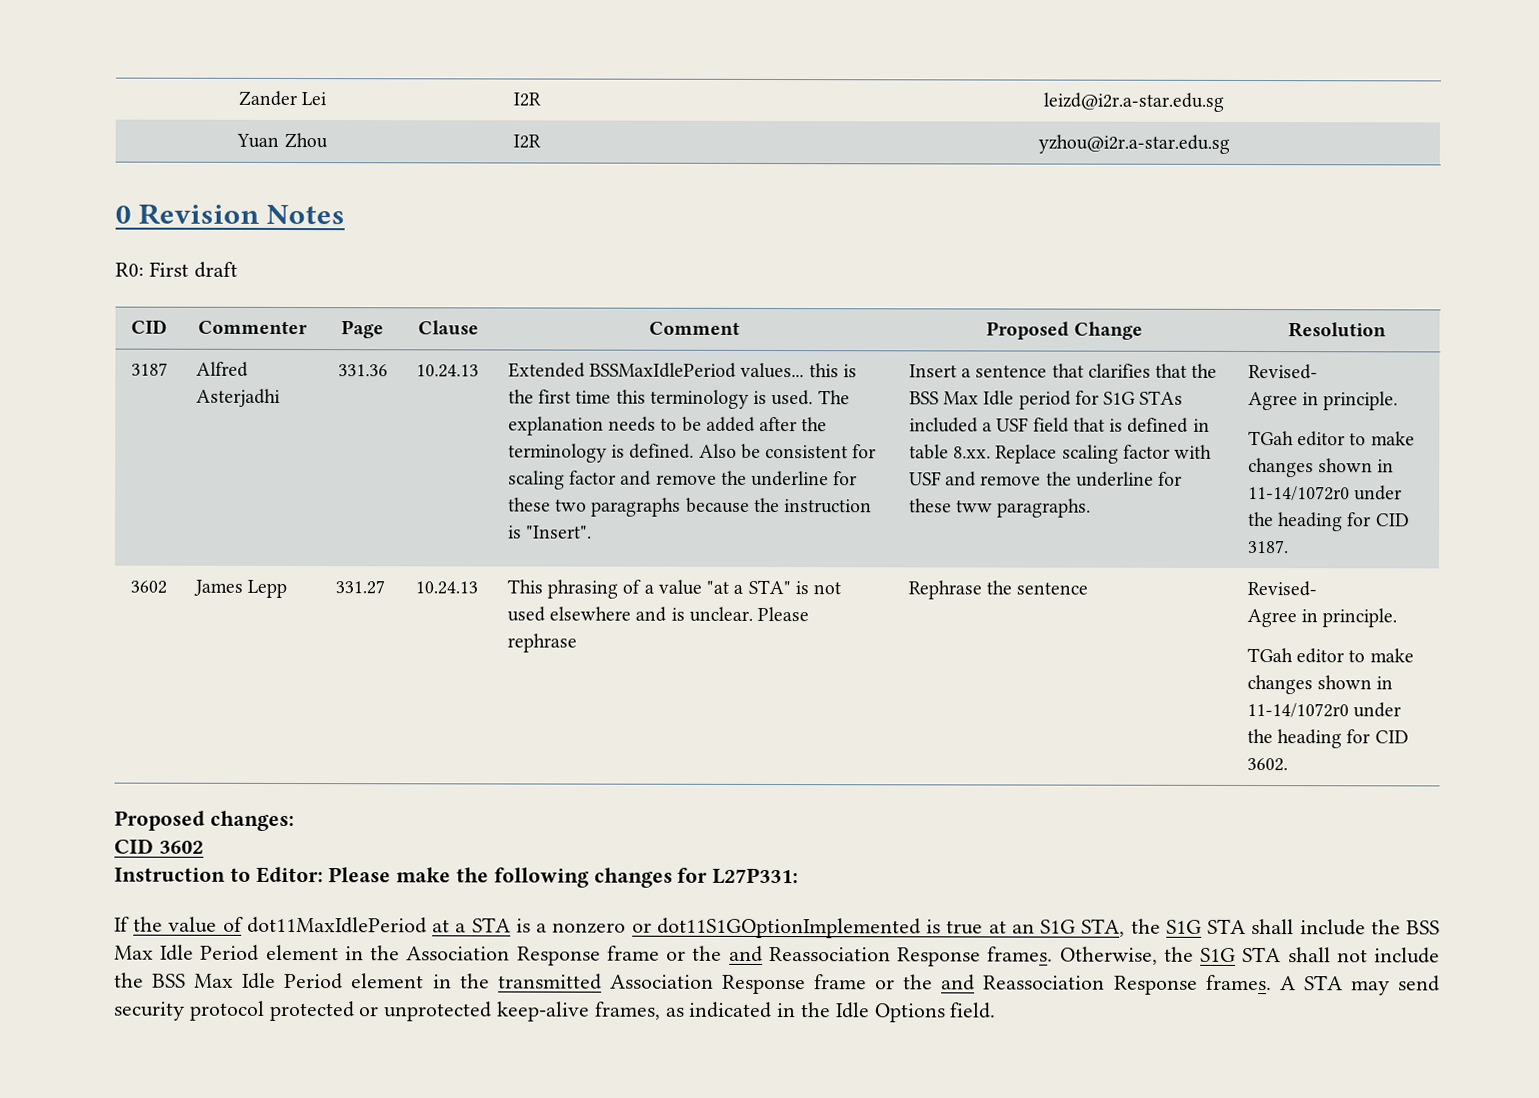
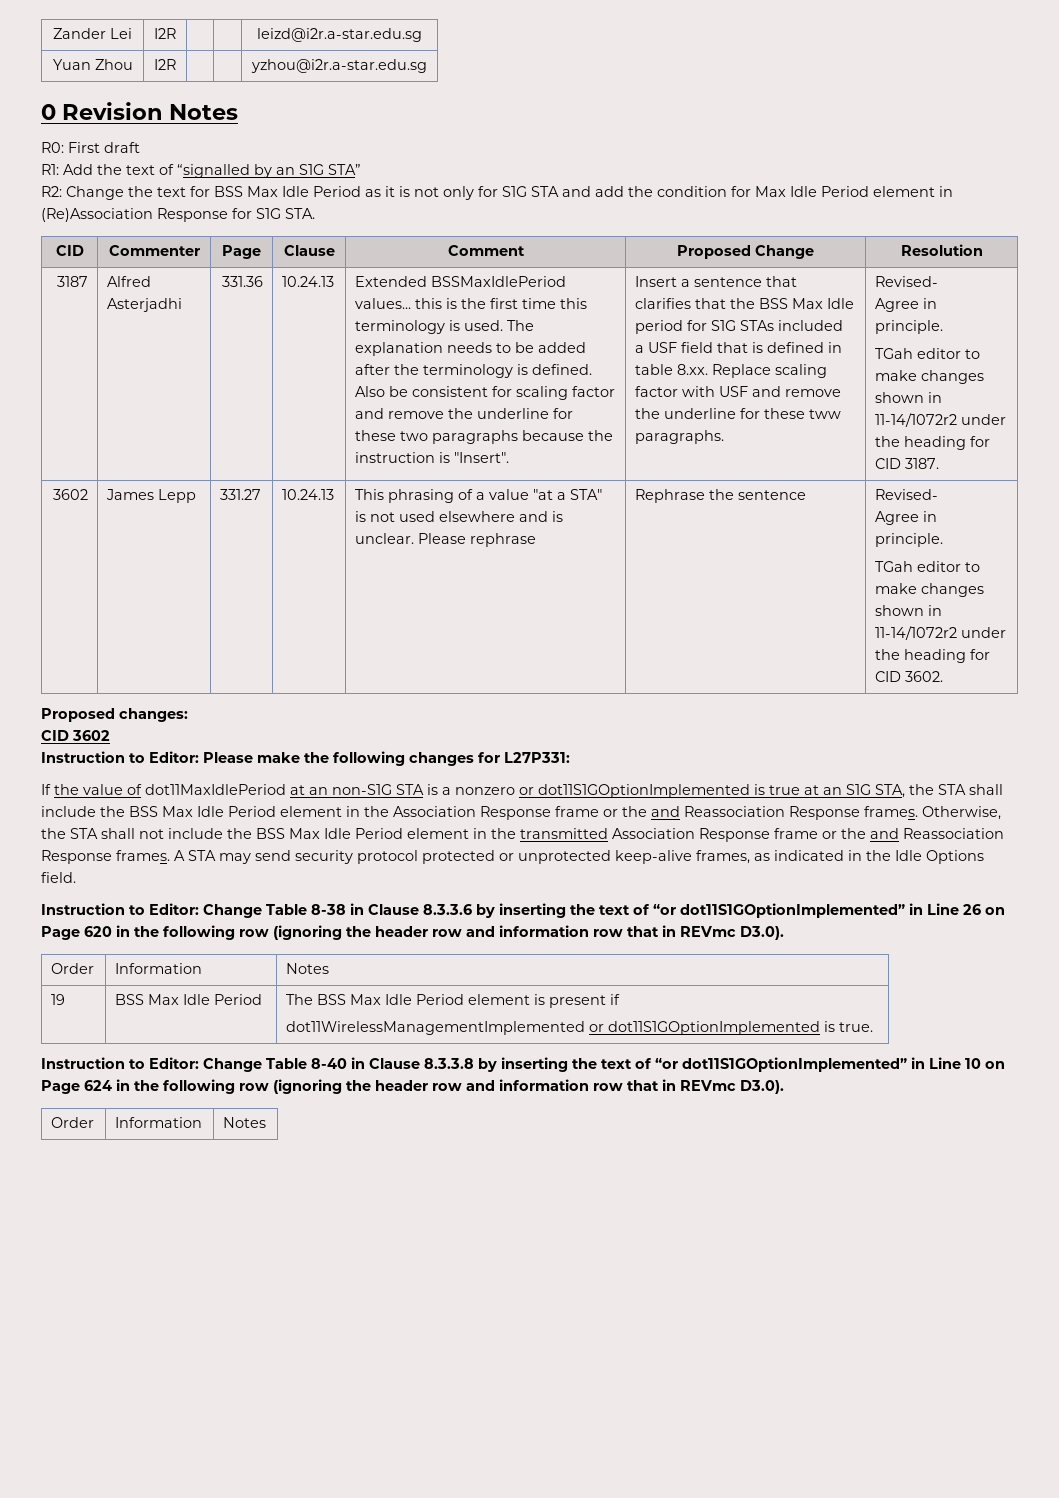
+ R1: Add the text of “signalled by an S1G STA”
+ R2: Change the text for BSS Max Idle Period as it is not only for S1G STA and add the condition for Max Idle Period element in (Re)Association Response for S1G STA.
- TGah editor to make changes shown in 11-14/1072r0 under the heading for CID 3187.
+ TGah editor to make changes shown in 11-14/1072r2 under the heading for CID 3187.
- TGah editor to make changes shown in 11-14/1072r0 under the heading for CID 3602.
+ TGah editor to make changes shown in 11-14/1072r2 under the heading for CID 3602.
- If the value of dot11MaxIdlePeriod at a STA is a nonzero or dot11S1GOptionImplemented is true at an S1G STA, the S1G STA shall include the BSS Max Idle Period element in the Association Response frame or the and Reassociation Response frames.
+ If the value of dot11MaxIdlePeriod at an non-S1G STA is a nonzero or dot11S1GOptionImplemented is true at an S1G STA, the STA shall include the BSS Max Idle Period element in the Association Response frame or the and Reassociation Response frames.
- Otherwise, the S1G STA shall not include the BSS Max Idle Period element in the transmitted Association Response frame or the and Reassociation Response frames.
+ Otherwise, the STA shall not include the BSS Max Idle Period element in the transmitted Association Response frame or the and Reassociation Response frames.
+ Instruction to Editor: Change Table 8-38 in Clause 8.3.3.6 by inserting the text of “or dot11S1GOptionImplemented” in Line 26 on Page 620 in the following row (ignoring the header row and information row that in REVmc D3.0).
+ Order | Information | Notes
+ 19 | BSS Max Idle Period | The BSS Max Idle Period element is present if
+ dot11WirelessManagementImplemented or dot11S1GOptionImplemented is true.
+ Instruction to Editor: Change Table 8-40 in Clause 8.3.3.8 by inserting the text of “or dot11S1GOptionImplemented” in Line 10 on Page 624 in the following row (ignoring the header row and information row that in REVmc D3.0).
+ Order | Information | Notes

